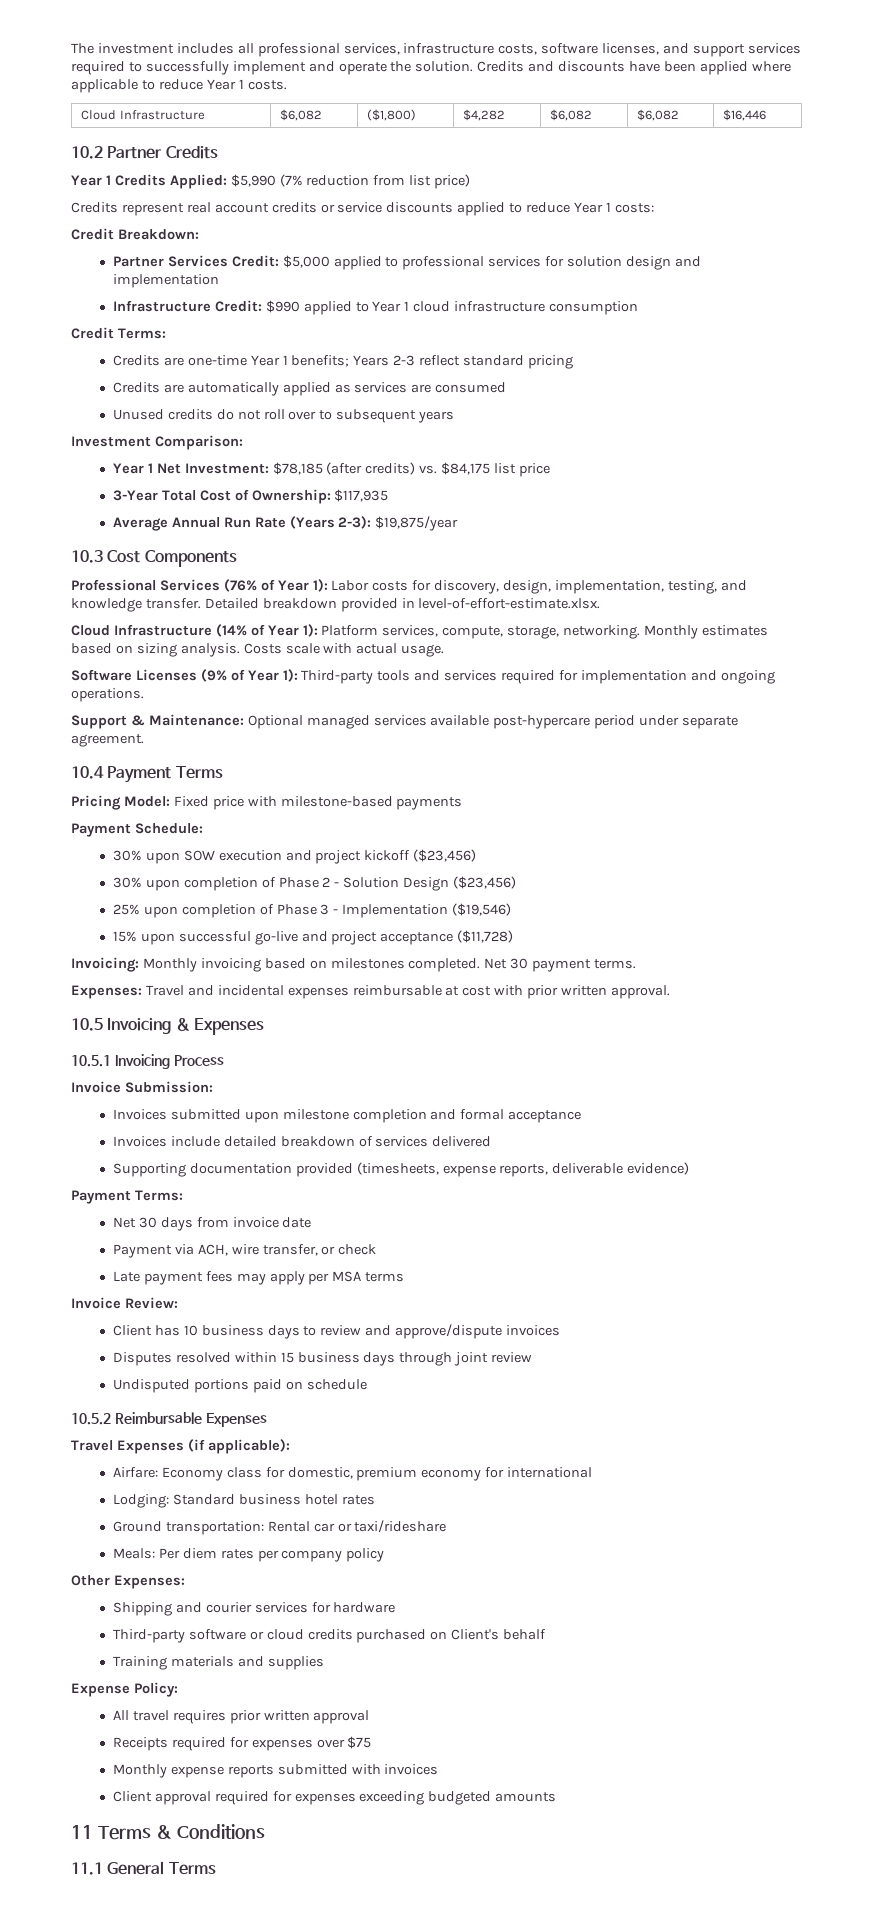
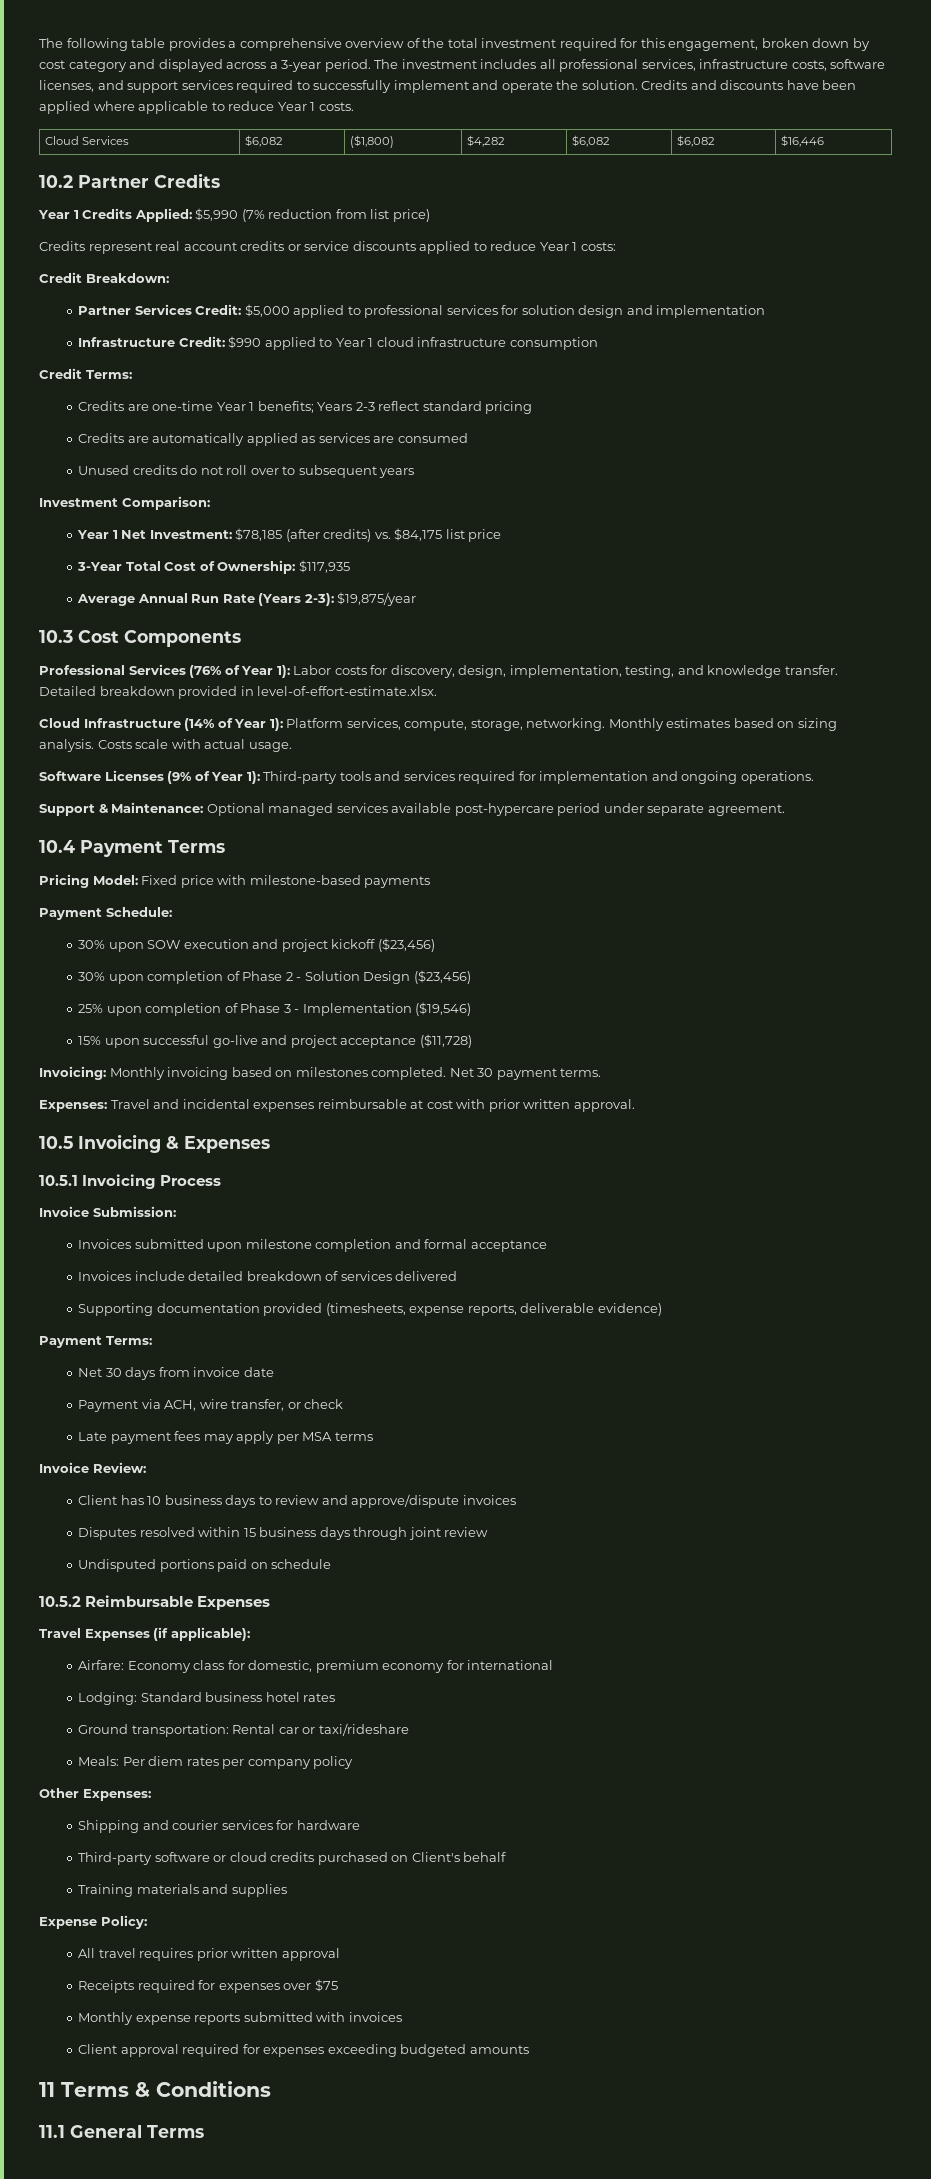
- The investment includes all professional services, infrastructure costs, software licenses, and support services required to successfully implement and operate the solution.
+ The following table provides a comprehensive overview of the total investment required for this engagement, broken down by cost category and displayed across a 3-year period. The investment includes all professional services, infrastructure costs, software licenses, and support services required to successfully implement and operate the solution.
- Cloud Infrastructure | $6,082 | ($1,800) | $4,282 | $6,082 | $6,082 | $16,446
+ Cloud Services | $6,082 | ($1,800) | $4,282 | $6,082 | $6,082 | $16,446

